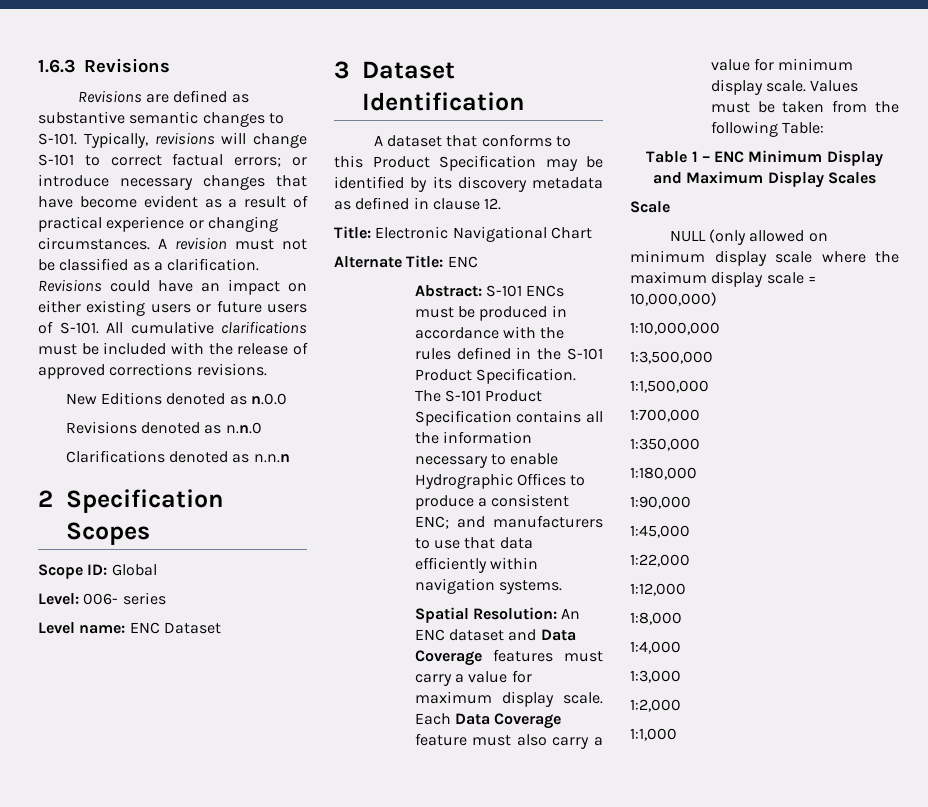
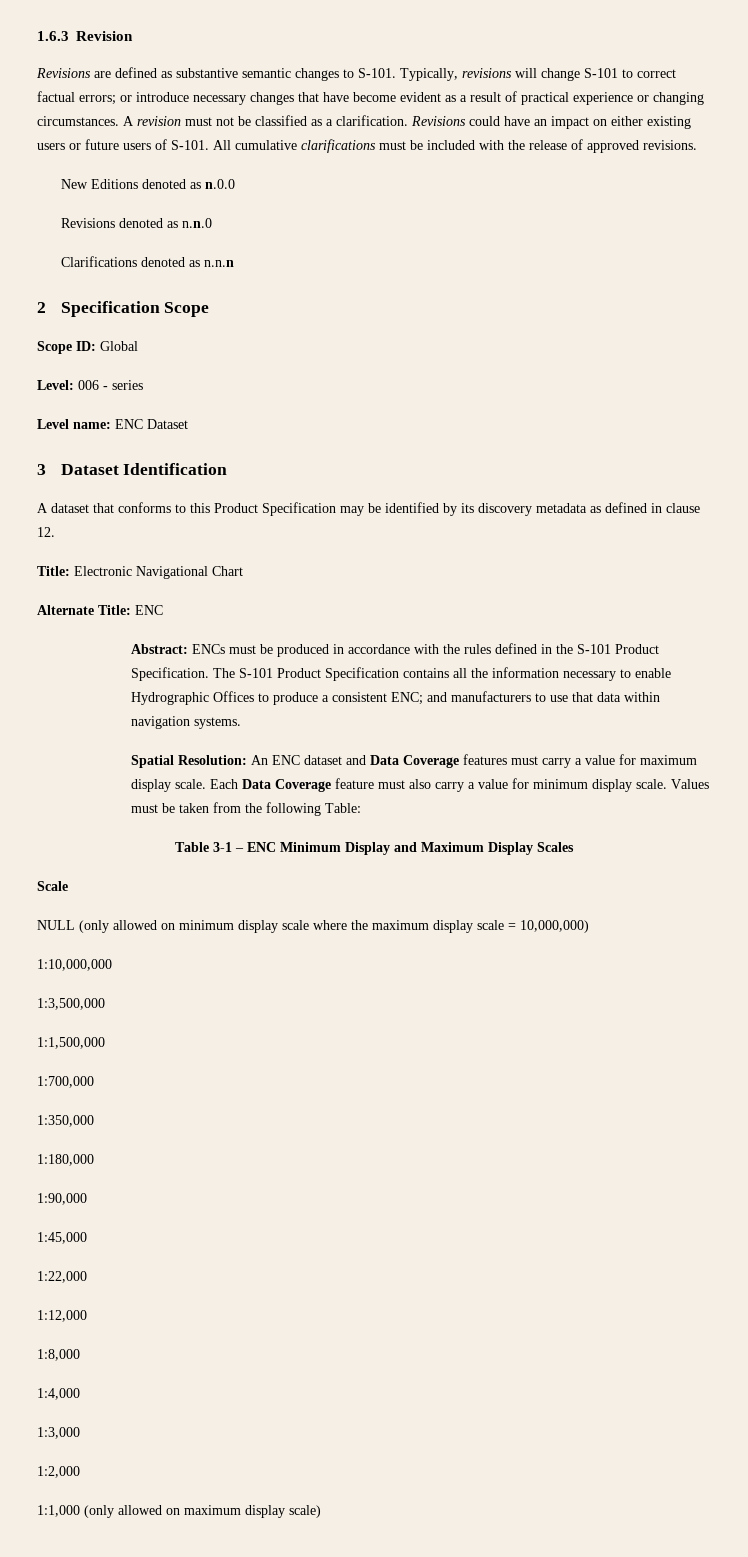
- 1.6.3 Revisions
+ 1.6.3 Revision
- All cumulative clarifications must be included with the release of approved corrections revisions.
+ All cumulative clarifications must be included with the release of approved revisions.
- 2 Specification Scopes
+ 2 Specification Scope
- Level: 006- series
+ Level: 006 - series
- Abstract: S-101 ENCs must be produced in accordance with the rules defined in the S-101 Product Specification.
+ Abstract: ENCs must be produced in accordance with the rules defined in the S-101 Product Specification.
- The S-101 Product Specification contains all the information necessary to enable Hydrographic Offices to produce a consistent ENC; and manufacturers to use that data efficiently within navigation systems.
+ The S-101 Product Specification contains all the information necessary to enable Hydrographic Offices to produce a consistent ENC; and manufacturers to use that data within navigation systems.
- Table 1 – ENC Minimum Display and Maximum Display Scales
+ Table 3-1 – ENC Minimum Display and Maximum Display Scales
- 1:1,000
+ 1:1,000 (only allowed on maximum display scale)

